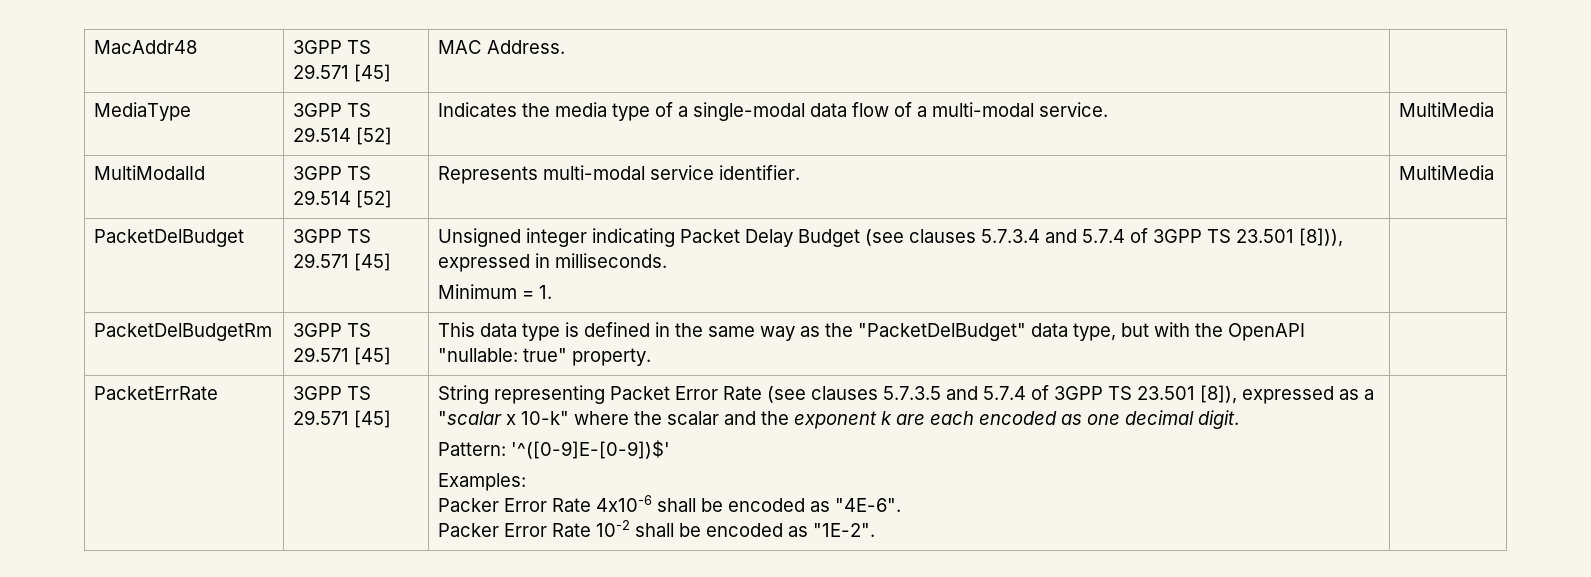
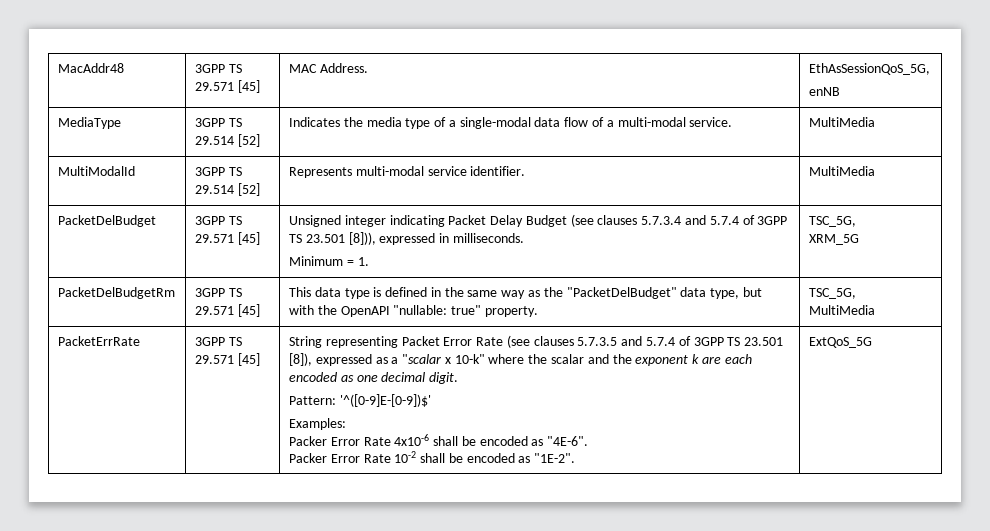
- MacAddr48 | 3GPP TS 29.571 [45] | MAC Address. |
+ MacAddr48 | 3GPP TS 29.571 [45] | MAC Address. | EthAsSessionQoS_5G,
+ enNB
  PacketDelBudget | 3GPP TS 29.571 [45] | Unsigned integer indicating Packet Delay Budget (see clauses 5.7.3.4 and 5.7.4 of 3GPP TS 23.501 [8])), expressed in milliseconds.
- Minimum = 1. |
+ Minimum = 1. | TSC_5G,
+ XRM_5G
- PacketDelBudgetRm | 3GPP TS 29.571 [45] | This data type is defined in the same way as the "PacketDelBudget" data type, but with the OpenAPI "nullable: true" property. |
+ PacketDelBudgetRm | 3GPP TS 29.571 [45] | This data type is defined in the same way as the "PacketDelBudget" data type, but with the OpenAPI "nullable: true" property. | TSC_5G,
+ MultiMedia
+ ExtQoS_5G

